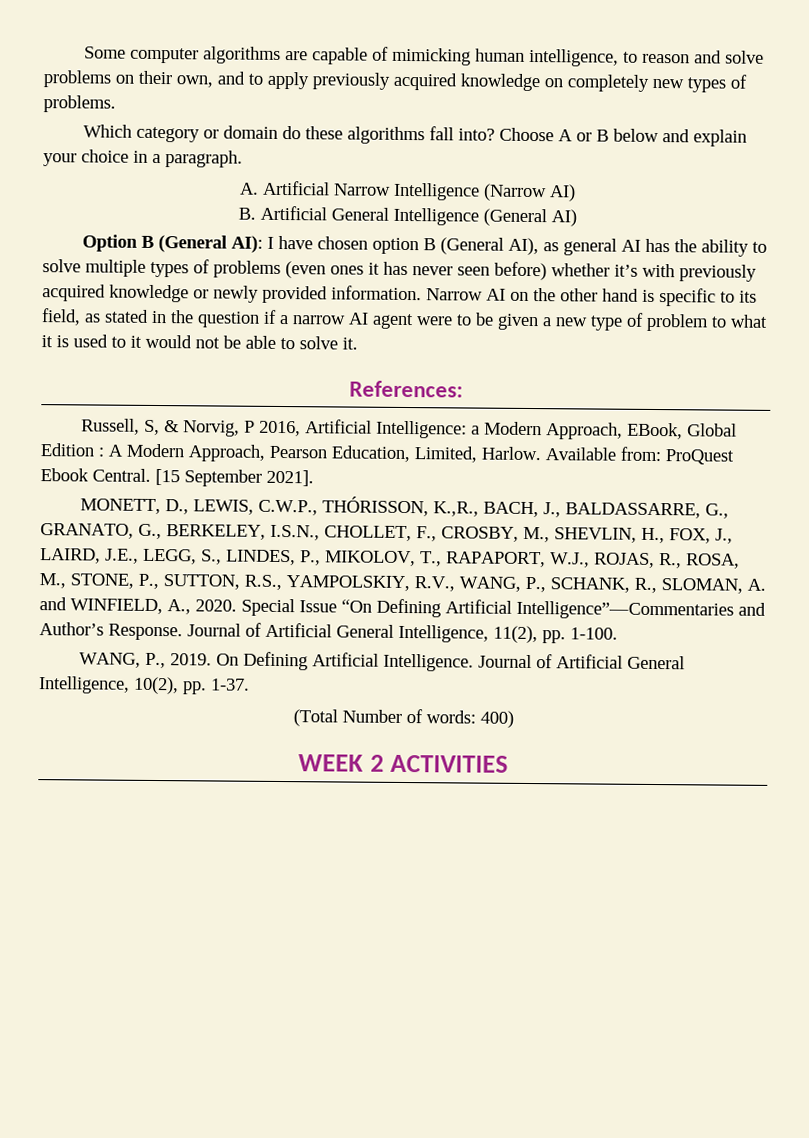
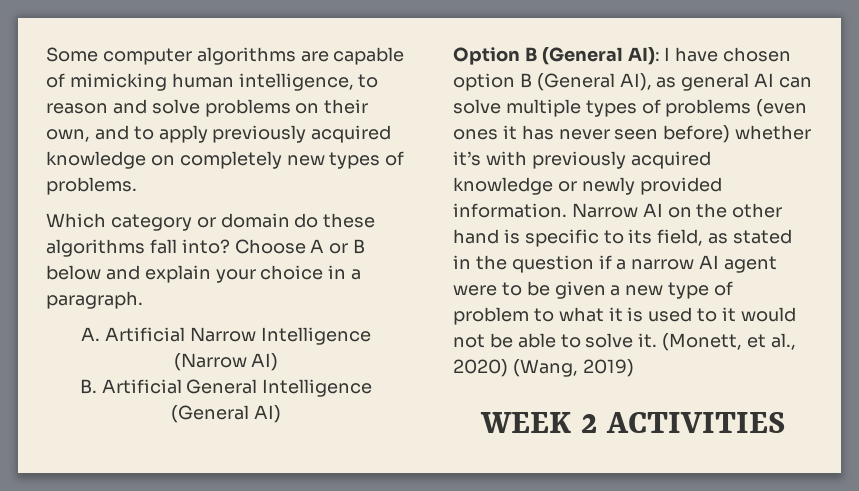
- Option B (General AI): I have chosen option B (General AI), as general AI has the ability to solve multiple types of problems (even ones it has never seen before) whether it’s with previously acquired knowledge or newly provided information.
+ Option B (General AI): I have chosen option B (General AI), as general AI can solve multiple types of problems (even ones it has never seen before) whether it’s with previously acquired knowledge or newly provided information.
- Narrow AI on the other hand is specific to its field, as stated in the question if a narrow AI agent were to be given a new type of problem to what it is used to it would not be able to solve it.
- References:
- Russell, S, & Norvig, P 2016, Artificial Intelligence: a Modern Approach, EBook, Global Edition : A Modern Approach, Pearson Education, Limited, Harlow. Available from: ProQuest Ebook Central. [15 September 2021].
- MONETT, D., LEWIS, C.W.P., THÓRISSON, K.,R., BACH, J., BALDASSARRE, G., GRANATO, G., BERKELEY, I.S.N., CHOLLET, F., CROSBY, M., SHEVLIN, H., FOX, J., LAIRD, J.E., LEGG, S., LINDES, P., MIKOLOV, T., RAPAPORT, W.J., ROJAS, R., ROSA, M., STONE, P., SUTTON, R.S., YAMPOLSKIY, R.V., WANG, P., SCHANK, R., SLOMAN, A. and WINFIELD, A., 2020. Special Issue “On Defining Artificial Intelligence”—Commentaries and Author’s Response. Journal of Artificial General Intelligence, 11(2), pp. 1-100.
- WANG, P., 2019. On Defining Artificial Intelligence. Journal of Artificial General Intelligence, 10(2), pp. 1-37.
- (Total Number of words: 400)
+ Narrow AI on the other hand is specific to its field, as stated in the question if a narrow AI agent were to be given a new type of problem to what it is used to it would not be able to solve it. (Monett, et al., 2020) (Wang, 2019)

